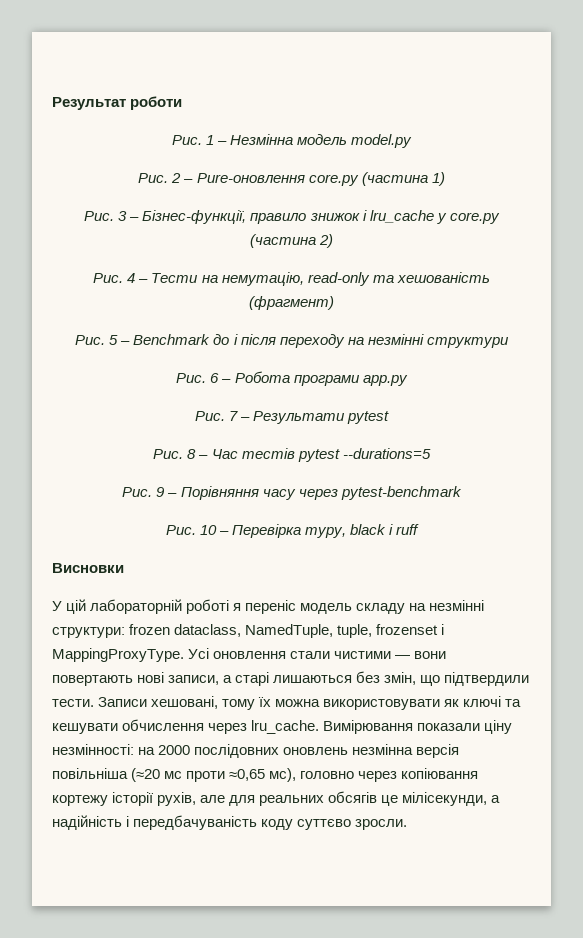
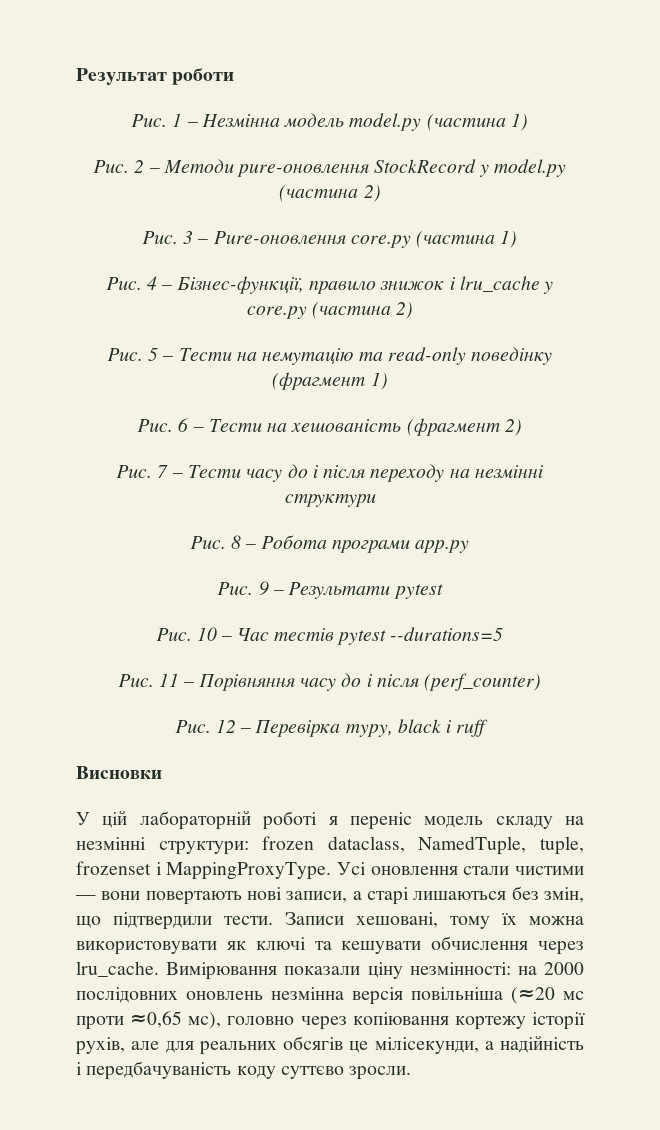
- Рис. 1 – Незмінна модель model.py
+ Рис. 1 – Незмінна модель model.py (частина 1)
- Рис. 2 – Pure-оновлення core.py (частина 1)
+ Рис. 2 – Методи pure-оновлення StockRecord у model.py (частина 2)
+ Рис. 3 – Pure-оновлення core.py (частина 1)
- Рис. 3 – Бізнес-функції, правило знижок і lru_cache у core.py (частина 2)
+ Рис. 4 – Бізнес-функції, правило знижок і lru_cache у core.py (частина 2)
- Рис. 4 – Тести на немутацію, read-only та хешованість (фрагмент)
- Рис. 5 – Benchmark до і після переходу на незмінні структури
+ Рис. 5 – Тести на немутацію та read-only поведінку (фрагмент 1)
+ Рис. 6 – Тести на хешованість (фрагмент 2)
+ Рис. 7 – Тести часу до і після переходу на незмінні структури
- Рис. 6 – Робота програми app.py
+ Рис. 8 – Робота програми app.py
- Рис. 7 – Результати pytest
+ Рис. 9 – Результати pytest
- Рис. 8 – Час тестів pytest --durations=5
+ Рис. 10 – Час тестів pytest --durations=5
- Рис. 9 – Порівняння часу через pytest-benchmark
- Рис. 10 – Перевірка mypy, black і ruff
+ Рис. 11 – Порівняння часу до і після (perf_counter)
+ Рис. 12 – Перевірка mypy, black і ruff

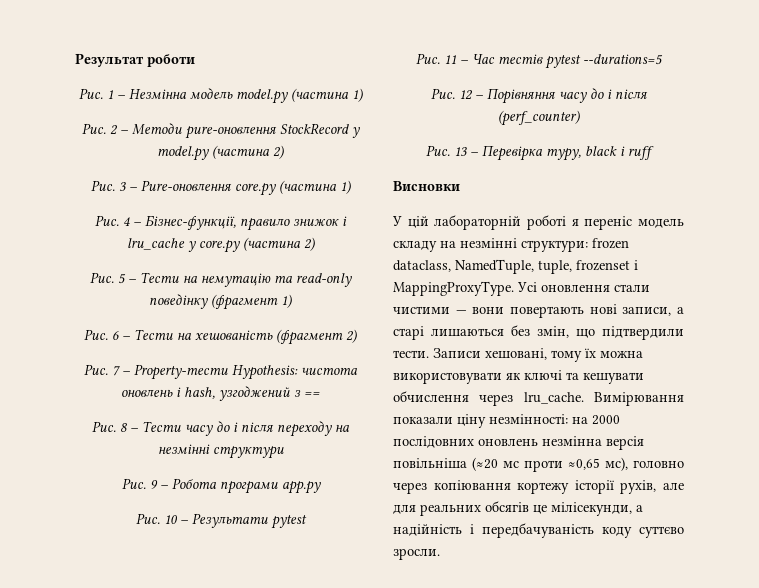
- Рис. 7 – Тести часу до і після переходу на незмінні структури
+ Рис. 7 – Property-тести Hypothesis: чистота оновлень і hash, узгоджений з ==
+ Рис. 8 – Тести часу до і після переходу на незмінні структури
- Рис. 8 – Робота програми app.py
+ Рис. 9 – Робота програми app.py
- Рис. 9 – Результати pytest
+ Рис. 10 – Результати pytest
- Рис. 10 – Час тестів pytest --durations=5
+ Рис. 11 – Час тестів pytest --durations=5
- Рис. 11 – Порівняння часу до і після (perf_counter)
+ Рис. 12 – Порівняння часу до і після (perf_counter)
- Рис. 12 – Перевірка mypy, black і ruff
+ Рис. 13 – Перевірка mypy, black і ruff

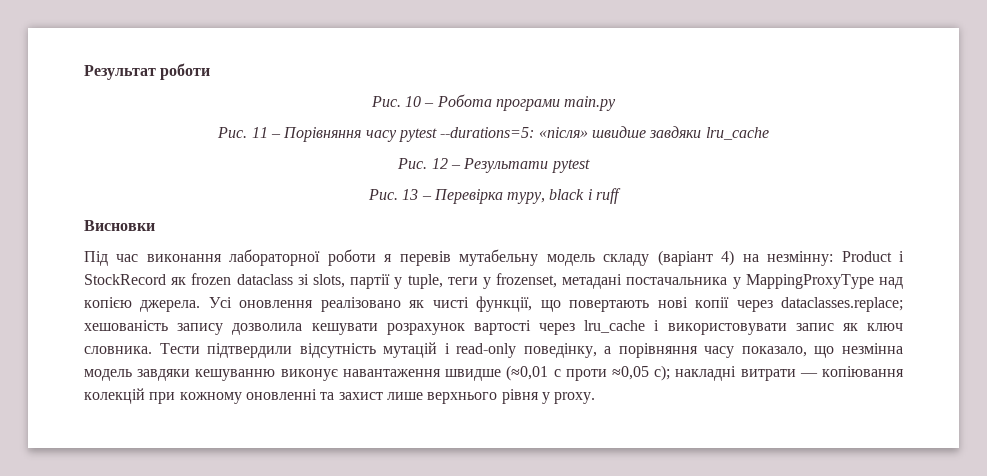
- Рис. 1 – Незмінна модель model.py (частина 1)
- Рис. 2 – Методи pure-оновлення StockRecord у model.py (частина 2)
- Рис. 3 – Pure-оновлення core.py (частина 1)
- Рис. 4 – Бізнес-функції, правило знижок і lru_cache у core.py (частина 2)
- Рис. 5 – Тести на немутацію та read-only поведінку (фрагмент 1)
- Рис. 6 – Тести на хешованість (фрагмент 2)
- Рис. 7 – Property-тести Hypothesis: чистота оновлень і hash, узгоджений з ==
- Рис. 8 – Тести часу до і після переходу на незмінні структури
- Рис. 9 – Робота програми app.py
- Рис. 10 – Результати pytest
- Рис. 11 – Час тестів pytest --durations=5
- Рис. 12 – Порівняння часу до і після (perf_counter)
+ Рис. 10 – Робота програми main.py
+ Рис. 11 – Порівняння часу pytest --durations=5: «після» швидше завдяки lru_cache
+ Рис. 12 – Результати pytest
- У цій лабораторній роботі я переніс модель складу на незмінні структури: frozen dataclass, NamedTuple, tuple, frozenset і MappingProxyType. Усі оновлення стали чистими — вони повертають нові записи, а старі лишаються без змін, що підтвердили тести. Записи хешовані, тому їх можна використовувати як ключі та кешувати обчислення через lru_cache. Вимірювання показали ціну незмінності: на 2000 послідовних оновлень незмінна версія повільніша (≈20 мс проти ≈0,65 мс), головно через копіювання кортежу історії рухів, але для реальних обсягів це мілісекунди, а надійність і передбачуваність коду суттєво зросли.
+ Під час виконання лабораторної роботи я перевів мутабельну модель складу (варіант 4) на незмінну: Product і StockRecord як frozen dataclass зі slots, партії у tuple, теги у frozenset, метадані постачальника у MappingProxyType над копією джерела. Усі оновлення реалізовано як чисті функції, що повертають нові копії через dataclasses.replace; хешованість запису дозволила кешувати розрахунок вартості через lru_cache і використовувати запис як ключ словника. Тести підтвердили відсутність мутацій і read-only поведінку, а порівняння часу показало, що незмінна модель завдяки кешуванню виконує навантаження швидше (≈0,01 с проти ≈0,05 с); накладні витрати — копіювання колекцій при кожному оновленні та захист лише верхнього рівня у proxy.

